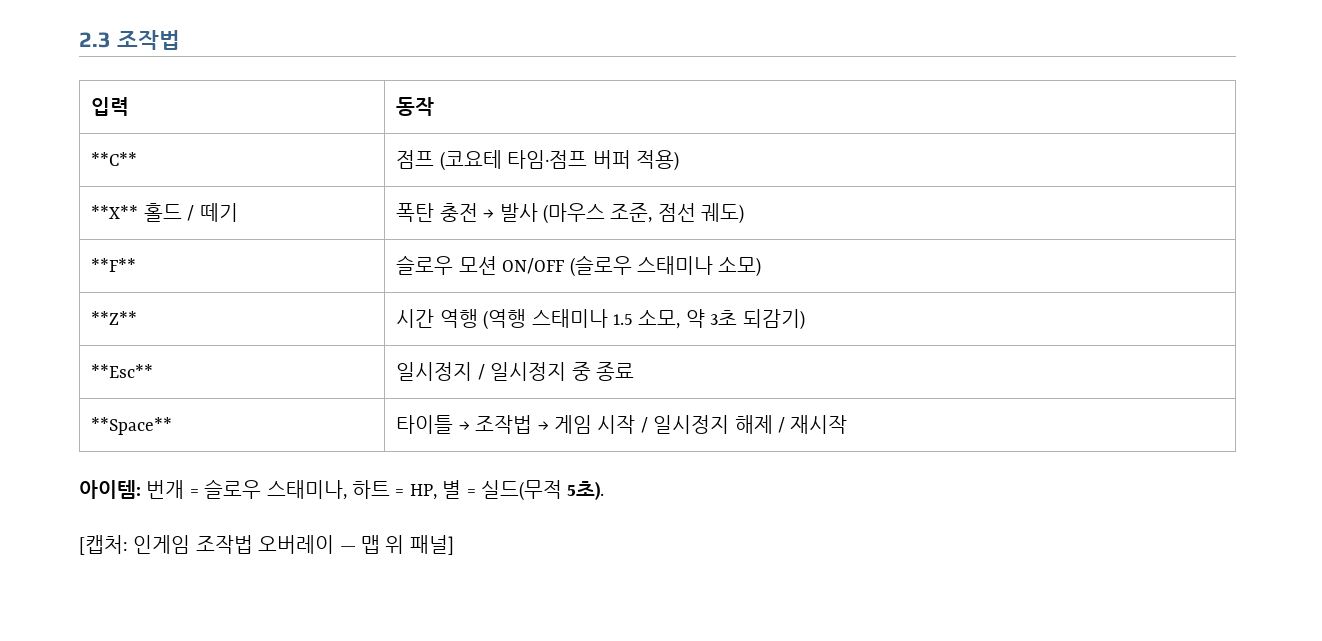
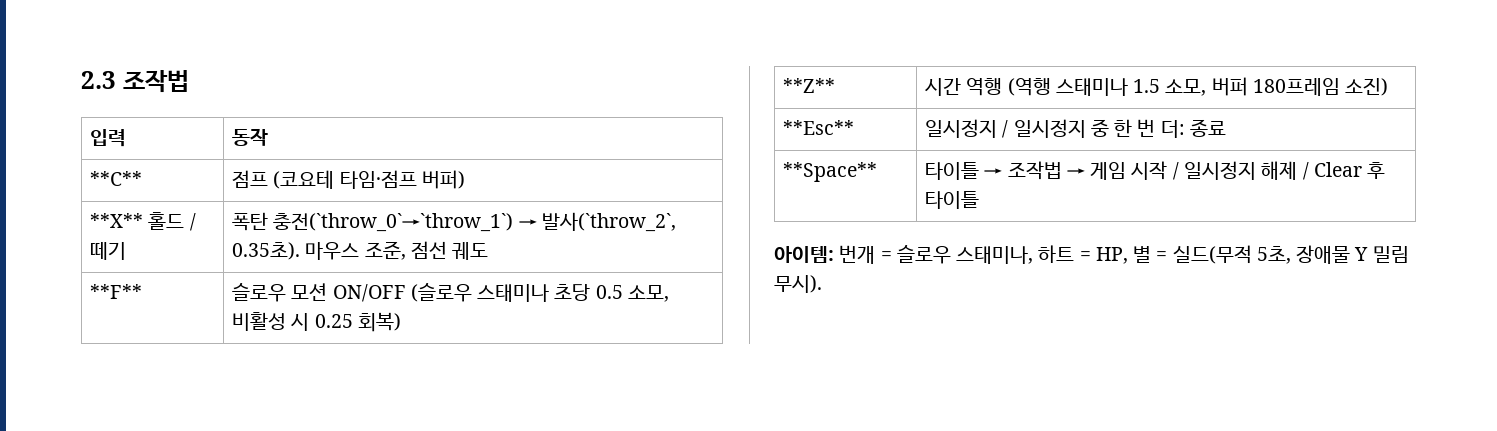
- **C** | 점프 (코요테 타임·점프 버퍼 적용)
+ **C** | 점프 (코요테 타임·점프 버퍼)
- **X** 홀드 / 떼기 | 폭탄 충전 → 발사 (마우스 조준, 점선 궤도)
+ **X** 홀드 / 떼기 | 폭탄 충전(`throw_0`→`throw_1`) → 발사(`throw_2`, 0.35초). 마우스 조준, 점선 궤도
- **F** | 슬로우 모션 ON/OFF (슬로우 스태미나 소모)
+ **F** | 슬로우 모션 ON/OFF (슬로우 스태미나 초당 0.5 소모, 비활성 시 0.25 회복)
- **Z** | 시간 역행 (역행 스태미나 1.5 소모, 약 3초 되감기)
+ **Z** | 시간 역행 (역행 스태미나 1.5 소모, 버퍼 180프레임 소진)
- **Esc** | 일시정지 / 일시정지 중 종료
+ **Esc** | 일시정지 / 일시정지 중 한 번 더: 종료
- **Space** | 타이틀 → 조작법 → 게임 시작 / 일시정지 해제 / 재시작
+ **Space** | 타이틀 → 조작법 → 게임 시작 / 일시정지 해제 / Clear 후 타이틀
- 아이템: 번개 = 슬로우 스태미나, 하트 = HP, 별 = 실드(무적 5초).
- [캡처: 인게임 조작법 오버레이 — 맵 위 패널]
+ 아이템: 번개 = 슬로우 스태미나, 하트 = HP, 별 = 실드(무적 5초, 장애물 Y 밀림 무시).

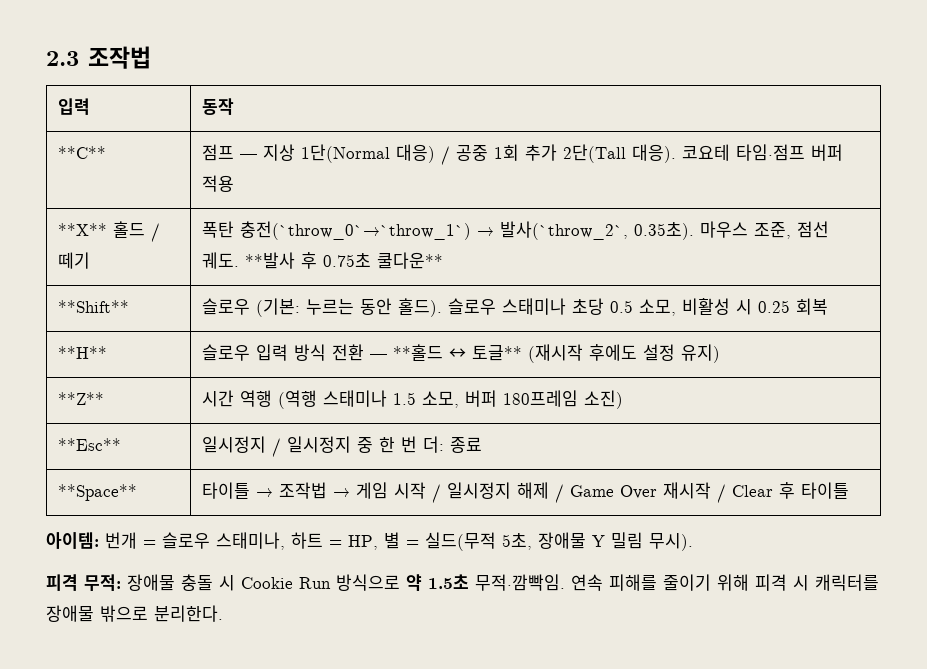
- **C** | 점프 (코요테 타임·점프 버퍼)
+ **C** | 점프 — 지상 1단(Normal 대응) / 공중 1회 추가 2단(Tall 대응). 코요테 타임·점프 버퍼 적용
- **X** 홀드 / 떼기 | 폭탄 충전(`throw_0`→`throw_1`) → 발사(`throw_2`, 0.35초). 마우스 조준, 점선 궤도
- **F** | 슬로우 모션 ON/OFF (슬로우 스태미나 초당 0.5 소모, 비활성 시 0.25 회복)
+ **X** 홀드 / 떼기 | 폭탄 충전(`throw_0`→`throw_1`) → 발사(`throw_2`, 0.35초). 마우스 조준, 점선 궤도. **발사 후 0.75초 쿨다운**
+ **Shift** | 슬로우 (기본: 누르는 동안 홀드). 슬로우 스태미나 초당 0.5 소모, 비활성 시 0.25 회복
+ **H** | 슬로우 입력 방식 전환 — **홀드 ↔ 토글** (재시작 후에도 설정 유지)
- **Space** | 타이틀 → 조작법 → 게임 시작 / 일시정지 해제 / Clear 후 타이틀
+ **Space** | 타이틀 → 조작법 → 게임 시작 / 일시정지 해제 / Game Over 재시작 / Clear 후 타이틀
+ 피격 무적: 장애물 충돌 시 Cookie Run 방식으로 약 1.5초 무적·깜빡임. 연속 피해를 줄이기 위해 피격 시 캐릭터를 장애물 밖으로 분리한다.

